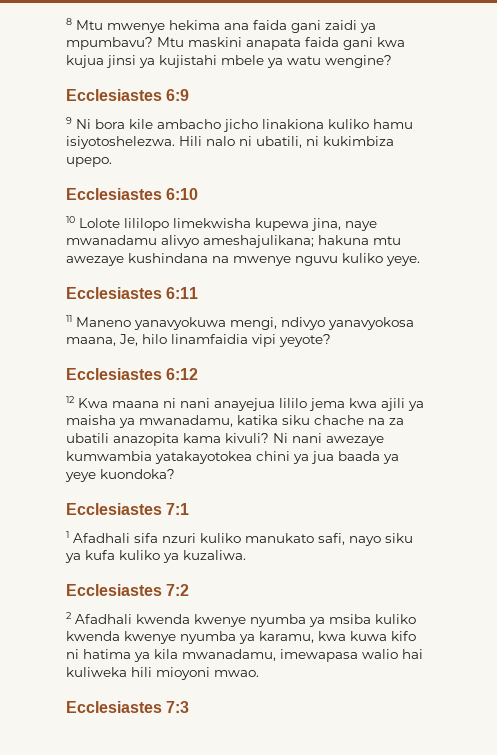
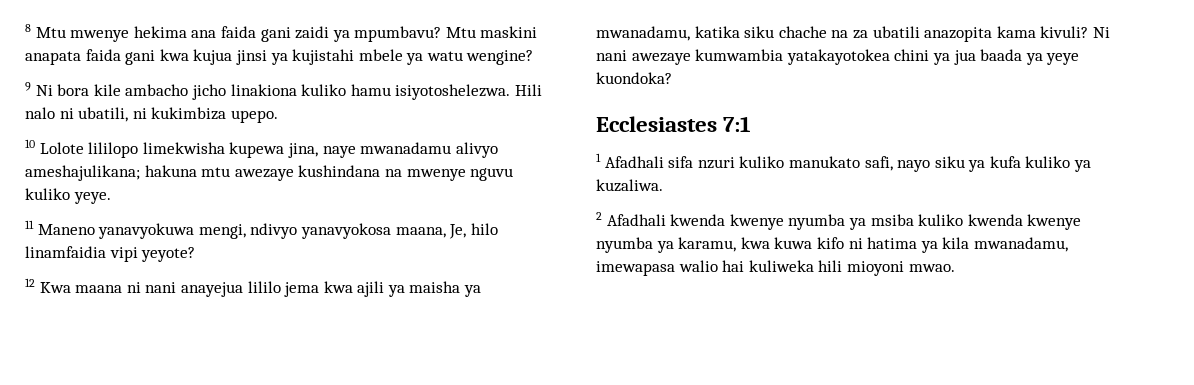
- Ecclesiastes 6:9
- Ecclesiastes 6:10
- Ecclesiastes 6:11
- Ecclesiastes 6:12
- Ecclesiastes 7:2
- Ecclesiastes 7:3

